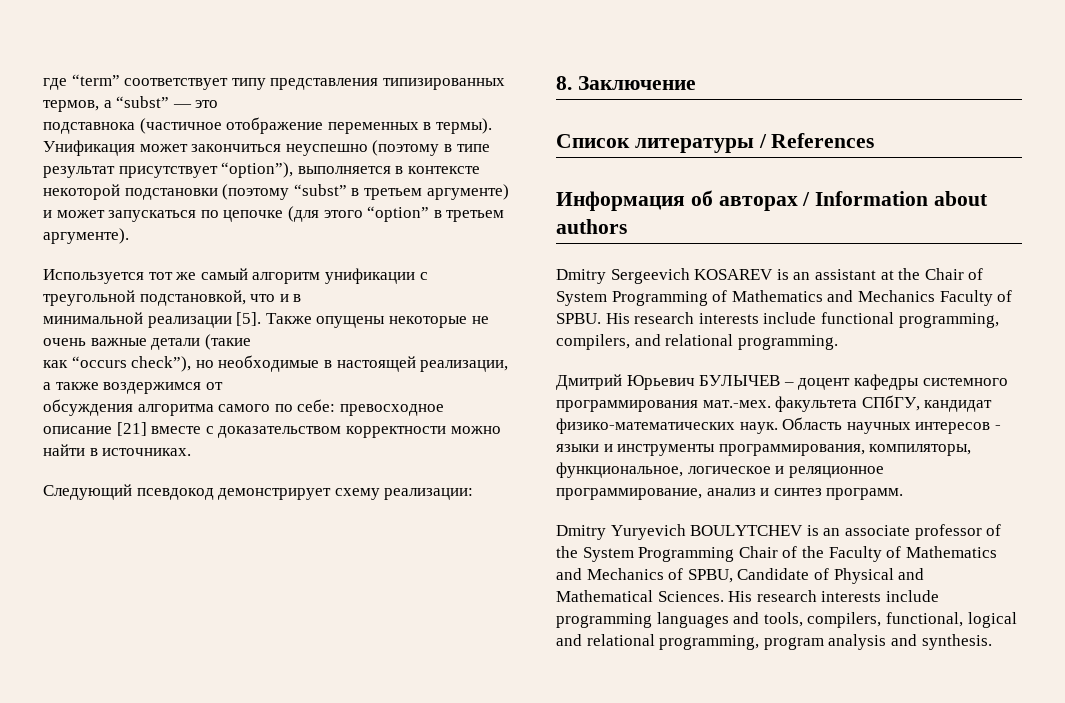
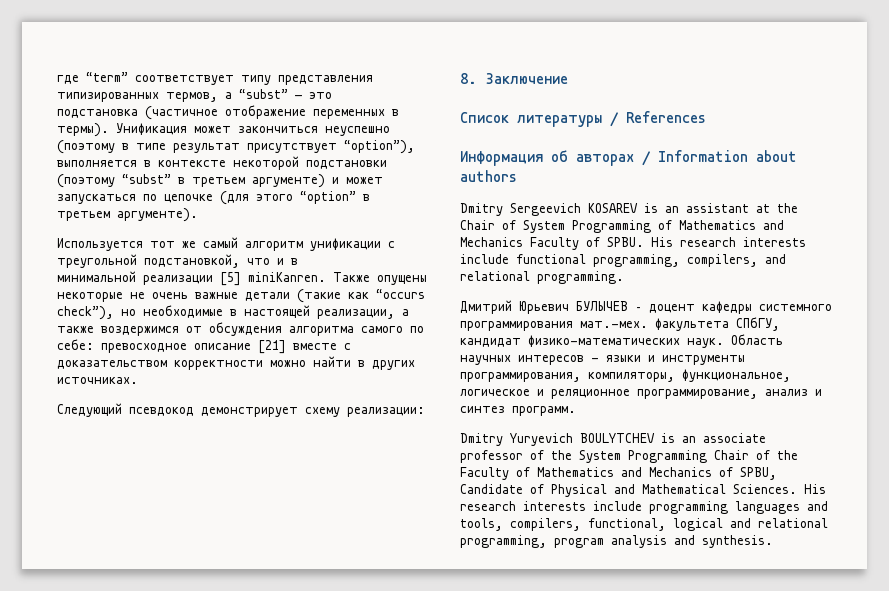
- подставнока (частичное отображение переменных в термы).
+ подстановка (частичное отображение переменных в термы).
- минимальной реализации [5].
+ минимальной реализации [5] miniKanren.
- Также опущены некоторые не очень важные детали (такие
- как “occurs check”), но необходимые в настоящей реализации, а также воздержимся от
- обсуждения алгоритма самого по себе: превосходное описание [21] вместе с доказательством корректности можно найти в источниках.
+ Также опущены некоторые не очень важные детали (такие как “occurs check”), но необходимые в настоящей реализации, а также воздержимся от обсуждения алгоритма самого по себе: превосходное описание [21] вместе с доказательством корректности можно найти в других источниках.

